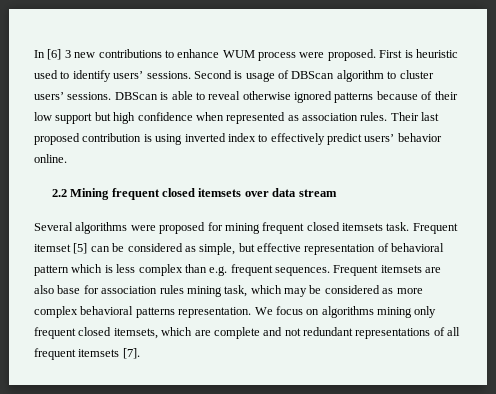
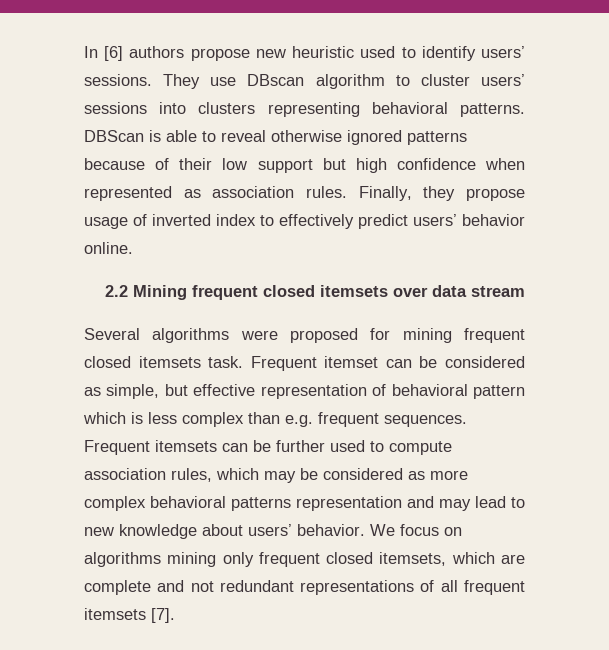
- In [6] 3 new contributions to enhance WUM process were proposed. First is heuristic used to identify users’ sessions.
+ In [6] authors propose new heuristic used to identify users’ sessions.
- Second is usage of DBScan algorithm to cluster users’ sessions.
+ They use DBscan algorithm to cluster users’ sessions into clusters representing behavioral patterns.
- Their last proposed contribution is using inverted index to effectively predict users’ behavior online.
+ Finally, they propose usage of inverted index to effectively predict users’ behavior online.
- Frequent itemset [5] can be considered as simple, but effective representation of behavioral pattern which is less complex than e.g. frequent sequences.
+ Frequent itemset can be considered as simple, but effective representation of behavioral pattern which is less complex than e.g. frequent sequences.
- Frequent itemsets are also base for association rules mining task, which may be considered as more complex behavioral patterns representation.
+ Frequent itemsets can be further used to compute association rules, which may be considered as more complex behavioral patterns representation and may lead to new knowledge about users’ behavior.

